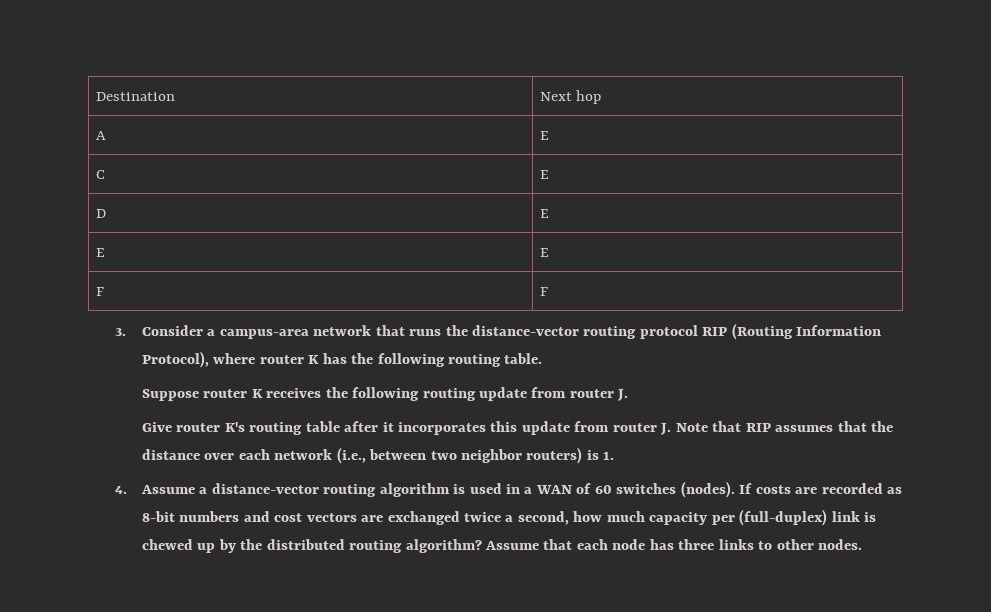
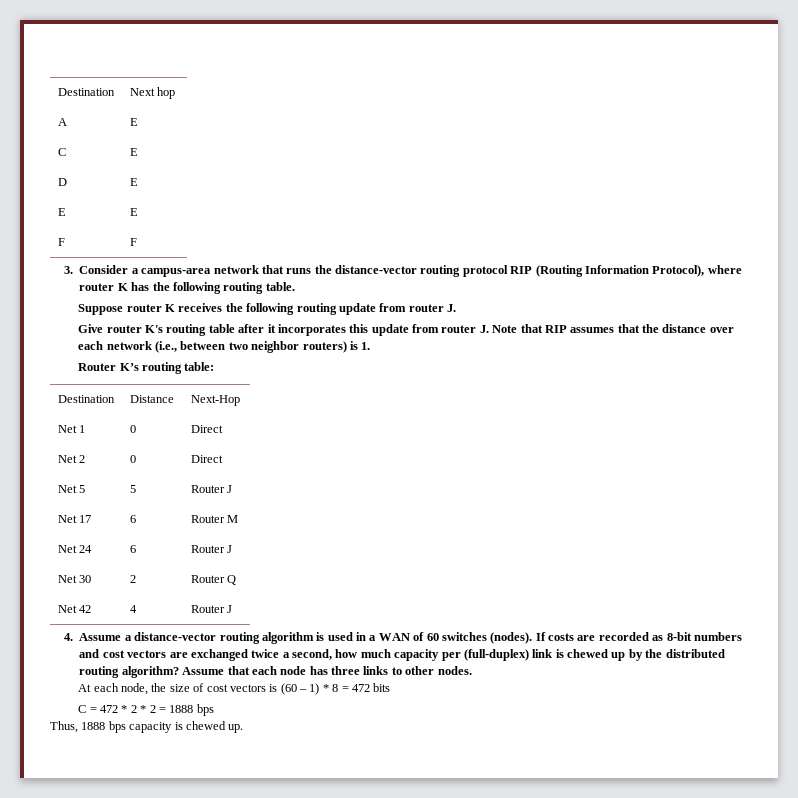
+ Router K’s routing table:
+ Destination | Distance | Next-Hop
+ Net 1 | 0 | Direct
+ Net 2 | 0 | Direct
+ Net 5 | 5 | Router J
+ Net 17 | 6 | Router M
+ Net 24 | 6 | Router J
+ Net 30 | 2 | Router Q
+ Net 42 | 4 | Router J
+ At each node, the size of cost vectors is (60 – 1) * 8 = 472 bits
+ C = 472 * 2 * 2 = 1888 bps
+ Thus, 1888 bps capacity is chewed up.

